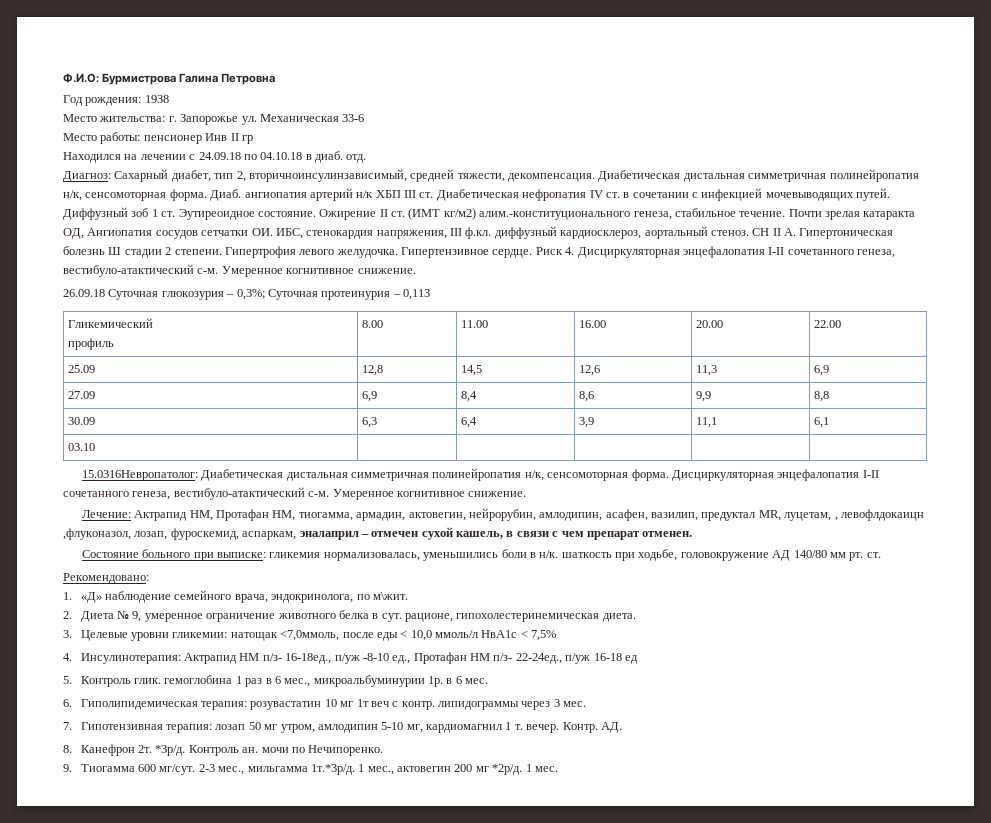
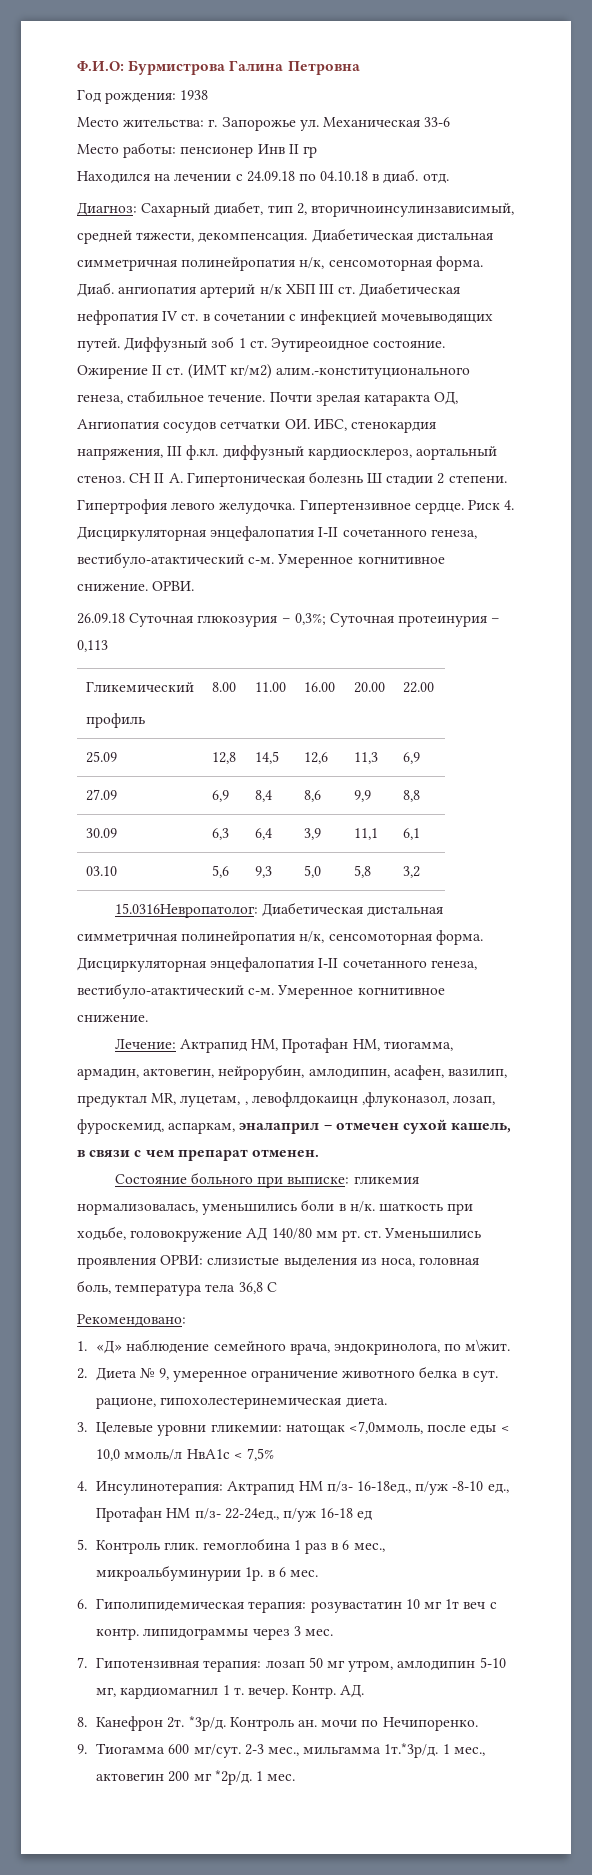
+ ОРВИ.
- 03.10 | | | | |
+ 03.10 | 5,6 | 9,3 | 5,0 | 5,8 | 3,2
- Состояние больного при выписке: гликемия нормализовалась, уменьшились боли в н/к. шаткость при ходьбе, головокружение АД 140/80 мм рт. ст.
+ Состояние больного при выписке: гликемия нормализовалась, уменьшились боли в н/к. шаткость при ходьбе, головокружение АД 140/80 мм рт. ст. Уменьшились проявления ОРВИ: слизистые выделения из носа, головная боль, температура тела 36,8 С

